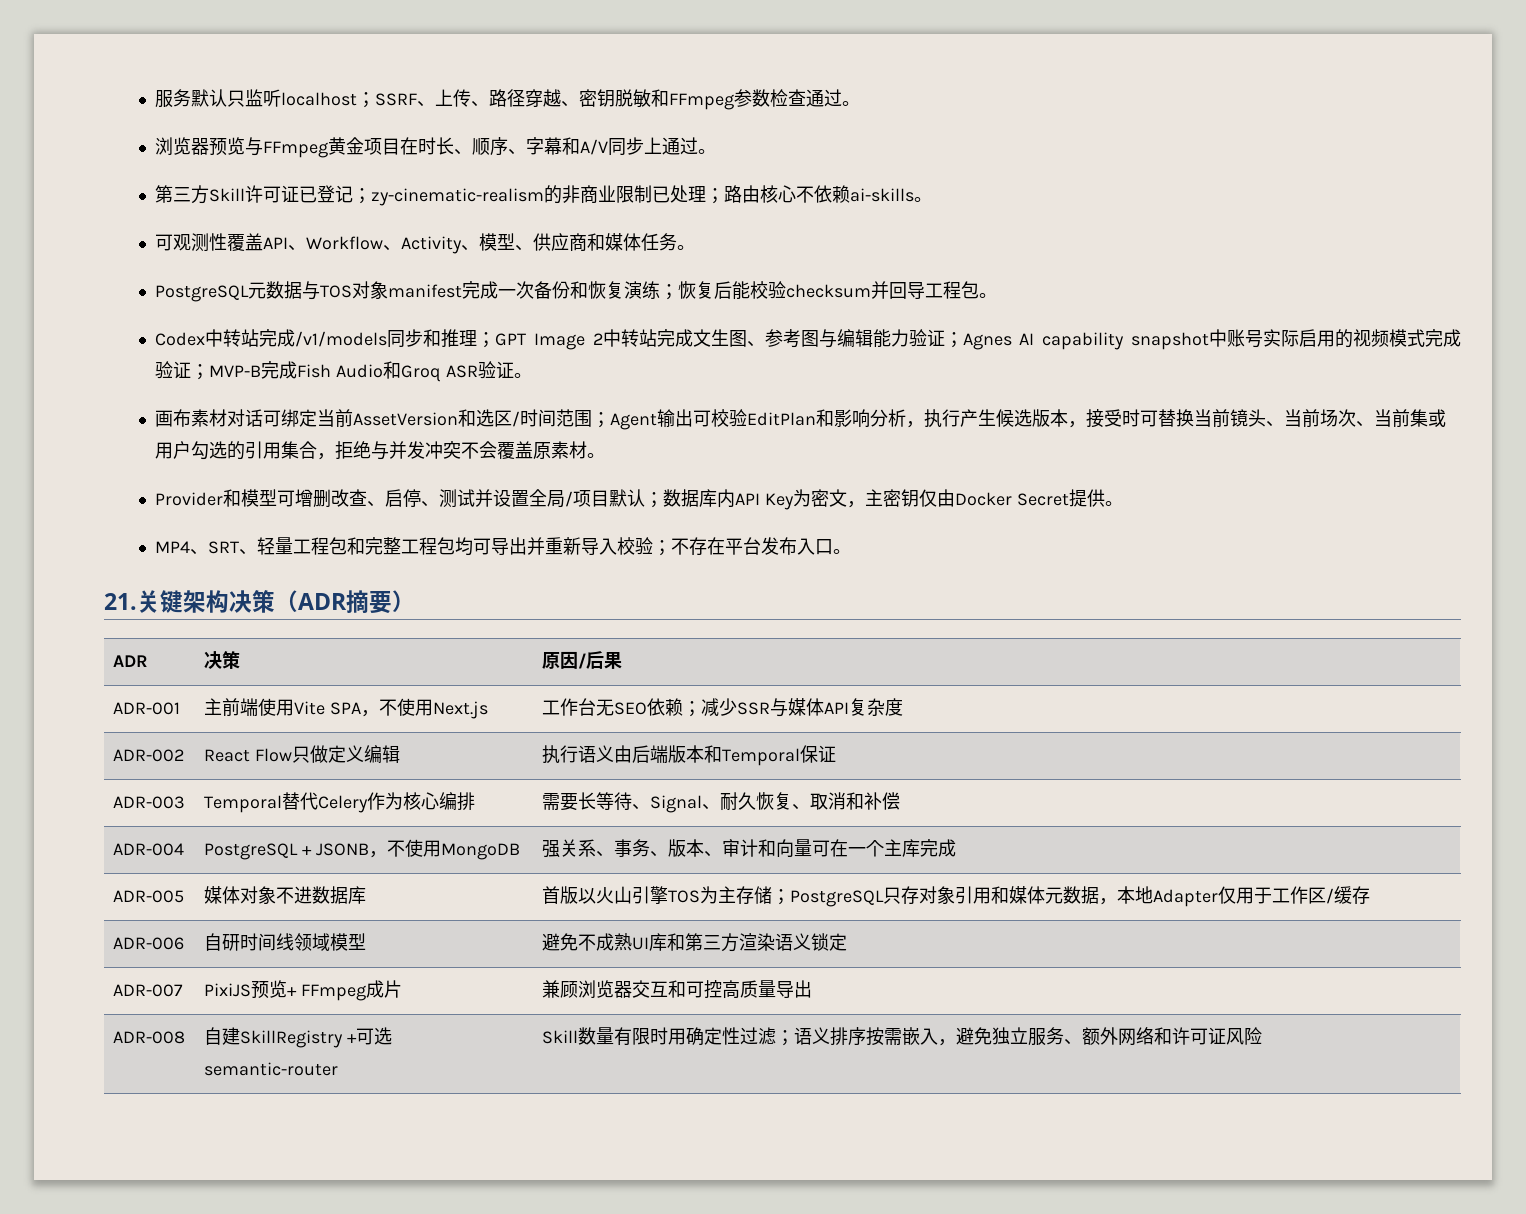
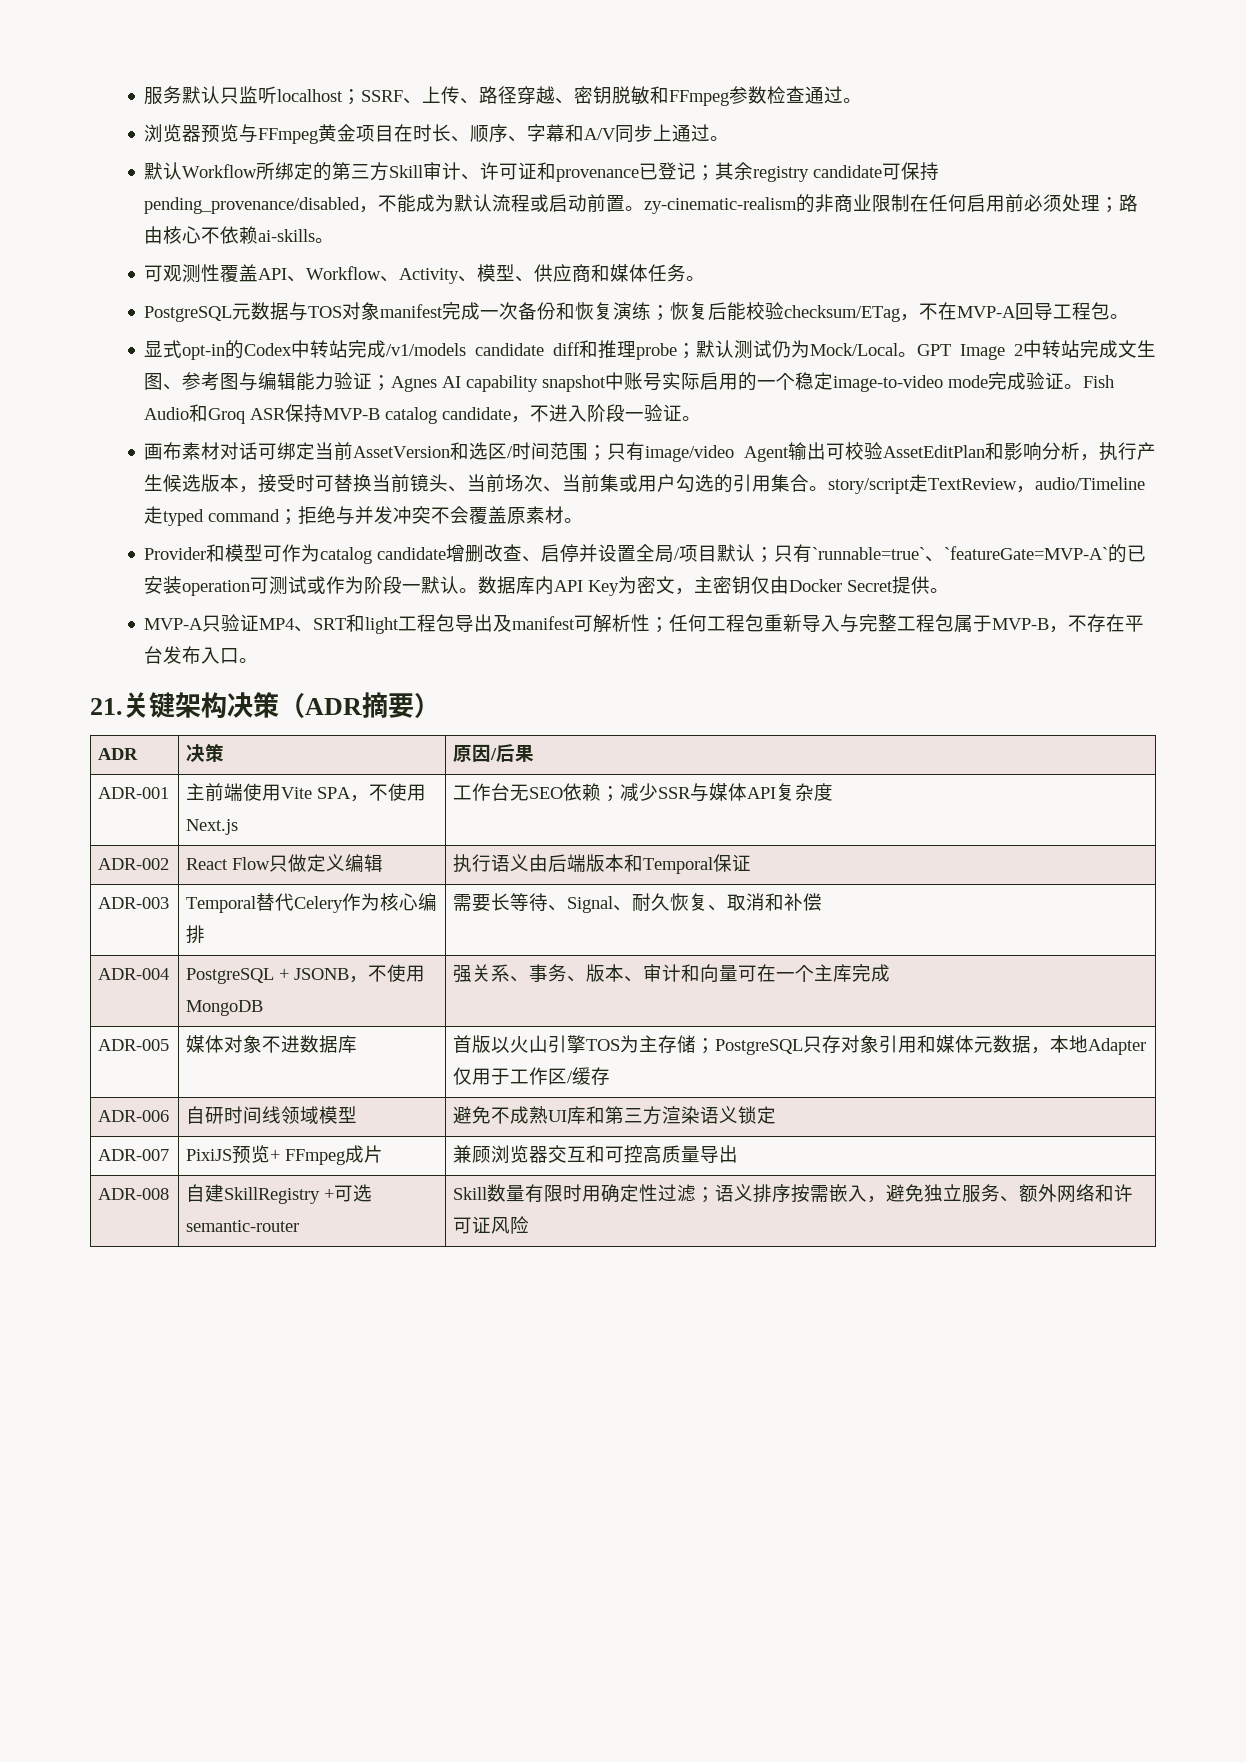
- 第三方Skill许可证已登记；zy-cinematic-realism的非商业限制已处理；路由核心不依赖ai-skills。
+ 默认Workflow所绑定的第三方Skill审计、许可证和provenance已登记；其余registry candidate可保持pending_provenance/disabled，不能成为默认流程或启动前置。zy-cinematic-realism的非商业限制在任何启用前必须处理；路由核心不依赖ai-skills。
- PostgreSQL元数据与TOS对象manifest完成一次备份和恢复演练；恢复后能校验checksum并回导工程包。
+ PostgreSQL元数据与TOS对象manifest完成一次备份和恢复演练；恢复后能校验checksum/ETag，不在MVP-A回导工程包。
- Codex中转站完成/v1/models同步和推理；GPT Image 2中转站完成文生图、参考图与编辑能力验证；Agnes AI capability snapshot中账号实际启用的视频模式完成验证；MVP-B完成Fish Audio和Groq ASR验证。
+ 显式opt-in的Codex中转站完成/v1/models candidate diff和推理probe；默认测试仍为Mock/Local。GPT Image 2中转站完成文生图、参考图与编辑能力验证；Agnes AI capability snapshot中账号实际启用的一个稳定image-to-video mode完成验证。Fish Audio和Groq ASR保持MVP-B catalog candidate，不进入阶段一验证。
- 画布素材对话可绑定当前AssetVersion和选区/时间范围；Agent输出可校验EditPlan和影响分析，执行产生候选版本，接受时可替换当前镜头、当前场次、当前集或用户勾选的引用集合，拒绝与并发冲突不会覆盖原素材。
+ 画布素材对话可绑定当前AssetVersion和选区/时间范围；只有image/video Agent输出可校验AssetEditPlan和影响分析，执行产生候选版本，接受时可替换当前镜头、当前场次、当前集或用户勾选的引用集合。story/script走TextReview，audio/Timeline走typed command；拒绝与并发冲突不会覆盖原素材。
- Provider和模型可增删改查、启停、测试并设置全局/项目默认；数据库内API Key为密文，主密钥仅由Docker Secret提供。
+ Provider和模型可作为catalog candidate增删改查、启停并设置全局/项目默认；只有`runnable=true`、`featureGate=MVP-A`的已安装operation可测试或作为阶段一默认。数据库内API Key为密文，主密钥仅由Docker Secret提供。
- MP4、SRT、轻量工程包和完整工程包均可导出并重新导入校验；不存在平台发布入口。
+ MVP-A只验证MP4、SRT和light工程包导出及manifest可解析性；任何工程包重新导入与完整工程包属于MVP-B，不存在平台发布入口。

